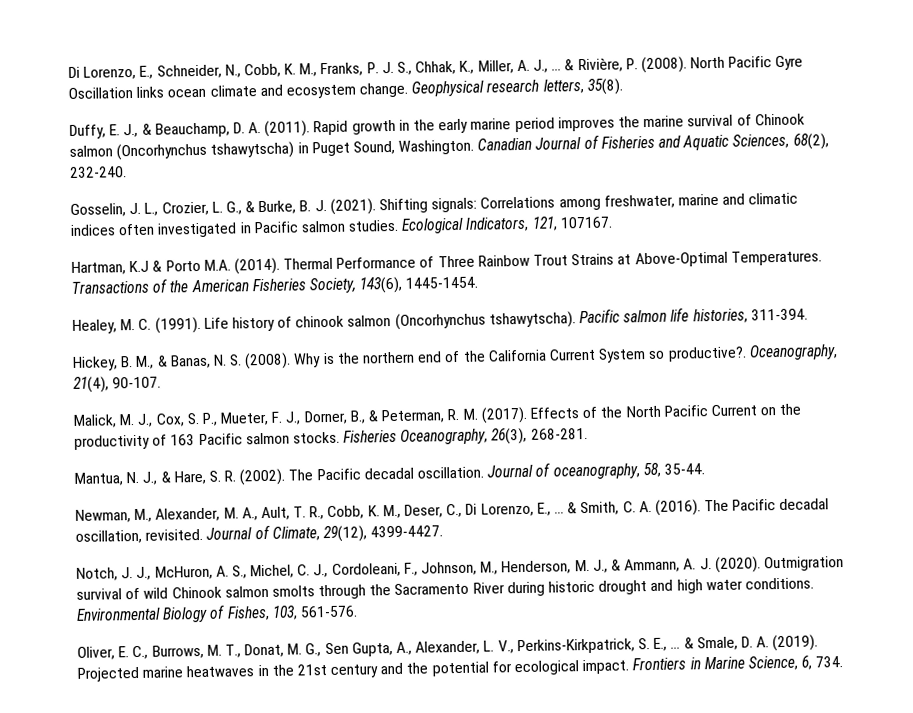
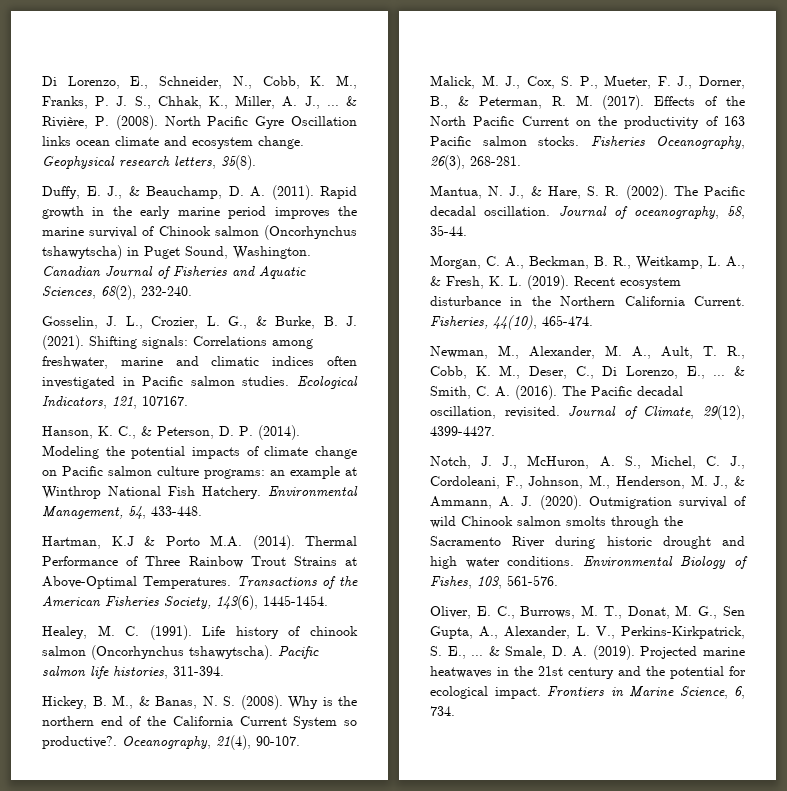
+ Hanson, K. C., & Peterson, D. P. (2014). Modeling the potential impacts of climate change on Pacific salmon culture programs: an example at Winthrop National Fish Hatchery. Environmental Management, 54, 433-448.
+ Morgan, C. A., Beckman, B. R., Weitkamp, L. A., & Fresh, K. L. (2019). Recent ecosystem disturbance in the Northern California Current. Fisheries, 44(10), 465-474.

